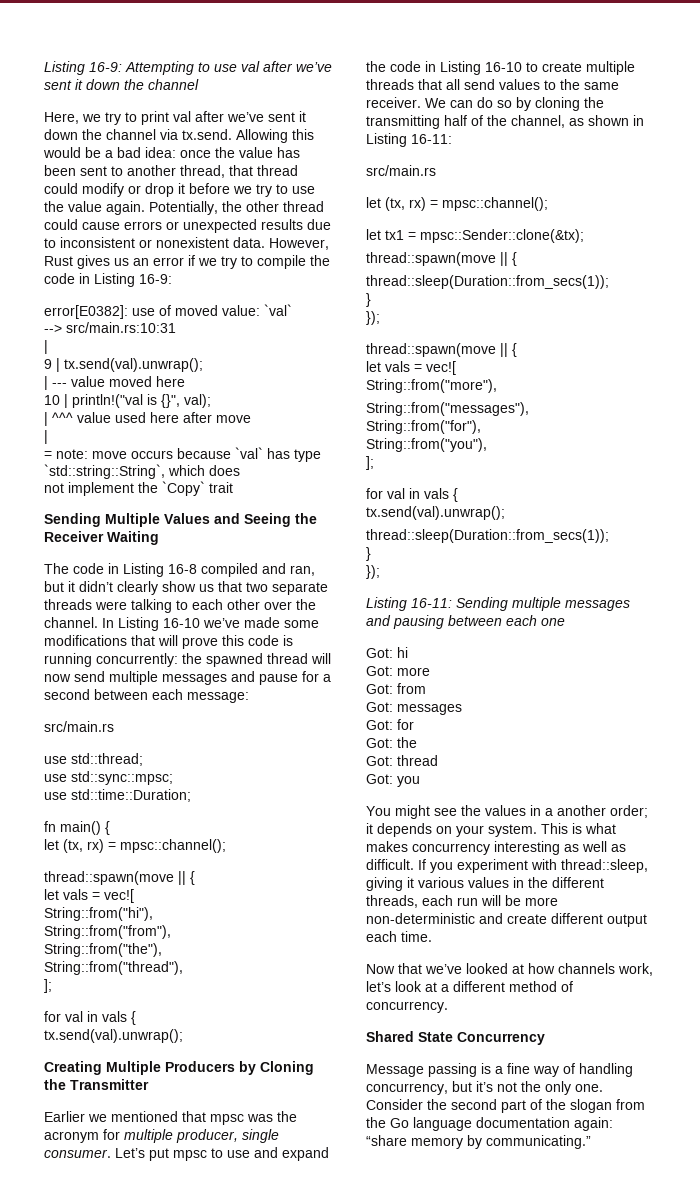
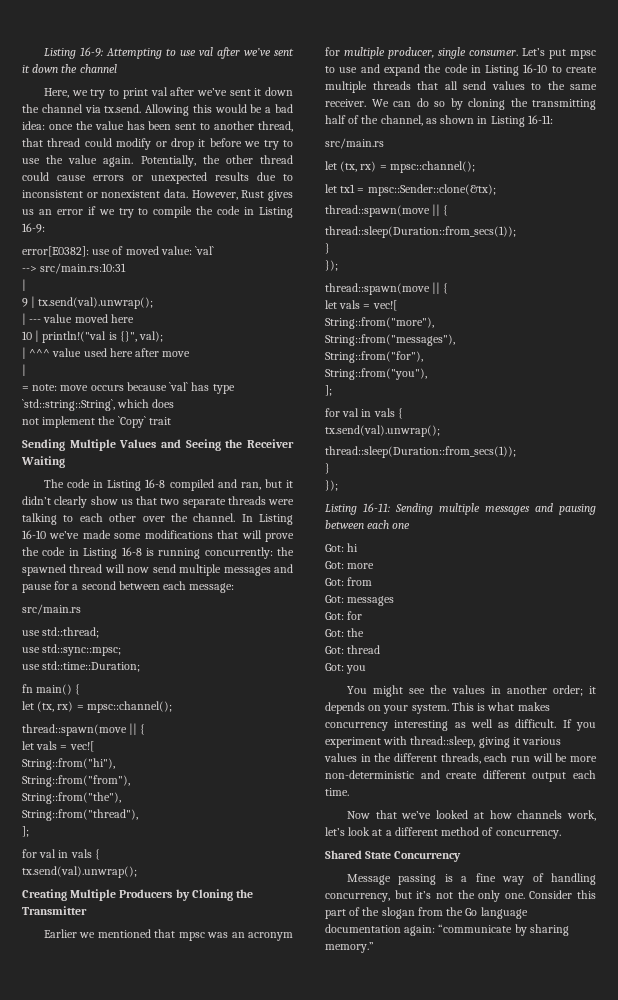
- In Listing 16-10 we’ve made some modifications that will prove this code is running concurrently: the spawned thread will now send multiple messages and pause for a second between each message:
+ In Listing 16-10 we’ve made some modifications that will prove the code in Listing 16-8 is running concurrently: the spawned thread will now send multiple messages and pause for a second between each message:
- Earlier we mentioned that mpsc was the acronym for multiple producer, single consumer.
+ Earlier we mentioned that mpsc was an acronym for multiple producer, single consumer.
- You might see the values in a another order; it depends on your system.
+ You might see the values in another order; it depends on your system.
- Consider the second part of the slogan from the Go language documentation again: “share memory by communicating.”
+ Consider this part of the slogan from the Go language documentation again: “communicate by sharing memory.”

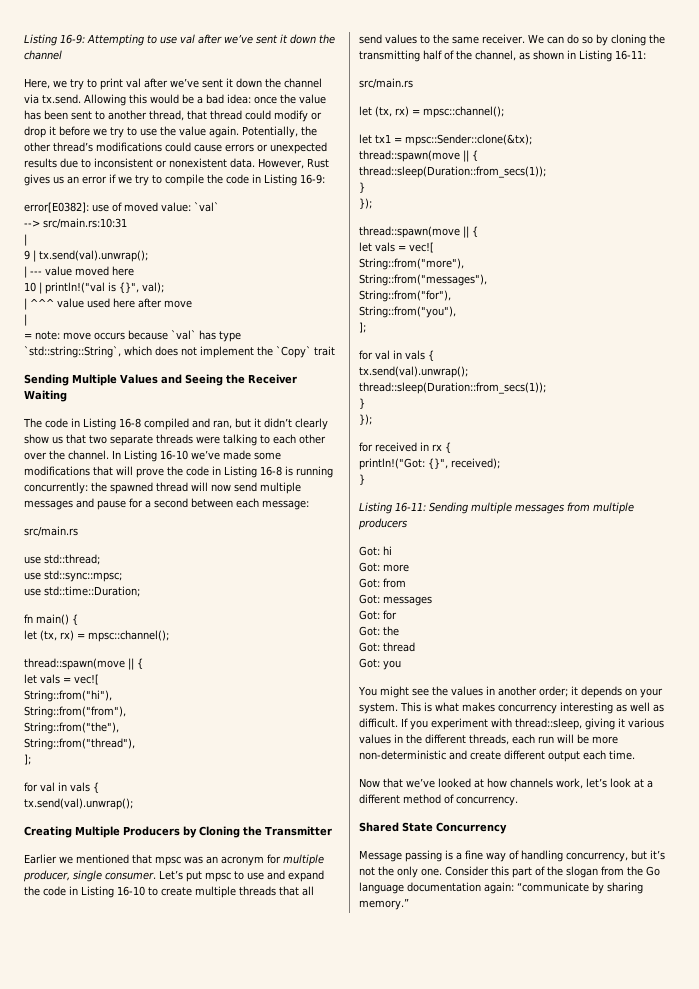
- Potentially, the other thread could cause errors or unexpected results due to inconsistent or nonexistent data.
+ Potentially, the other thread’s modifications could cause errors or unexpected results due to inconsistent or nonexistent data.
- = note: move occurs because `val` has type `std::string::String`, which does
- not implement the `Copy` trait
+ = note: move occurs because `val` has type `std::string::String`, which does not implement the `Copy` trait
+ for received in rx {
+ println!("Got: {}", received);
+ }
- Listing 16-11: Sending multiple messages and pausing between each one
+ Listing 16-11: Sending multiple messages from multiple producers

